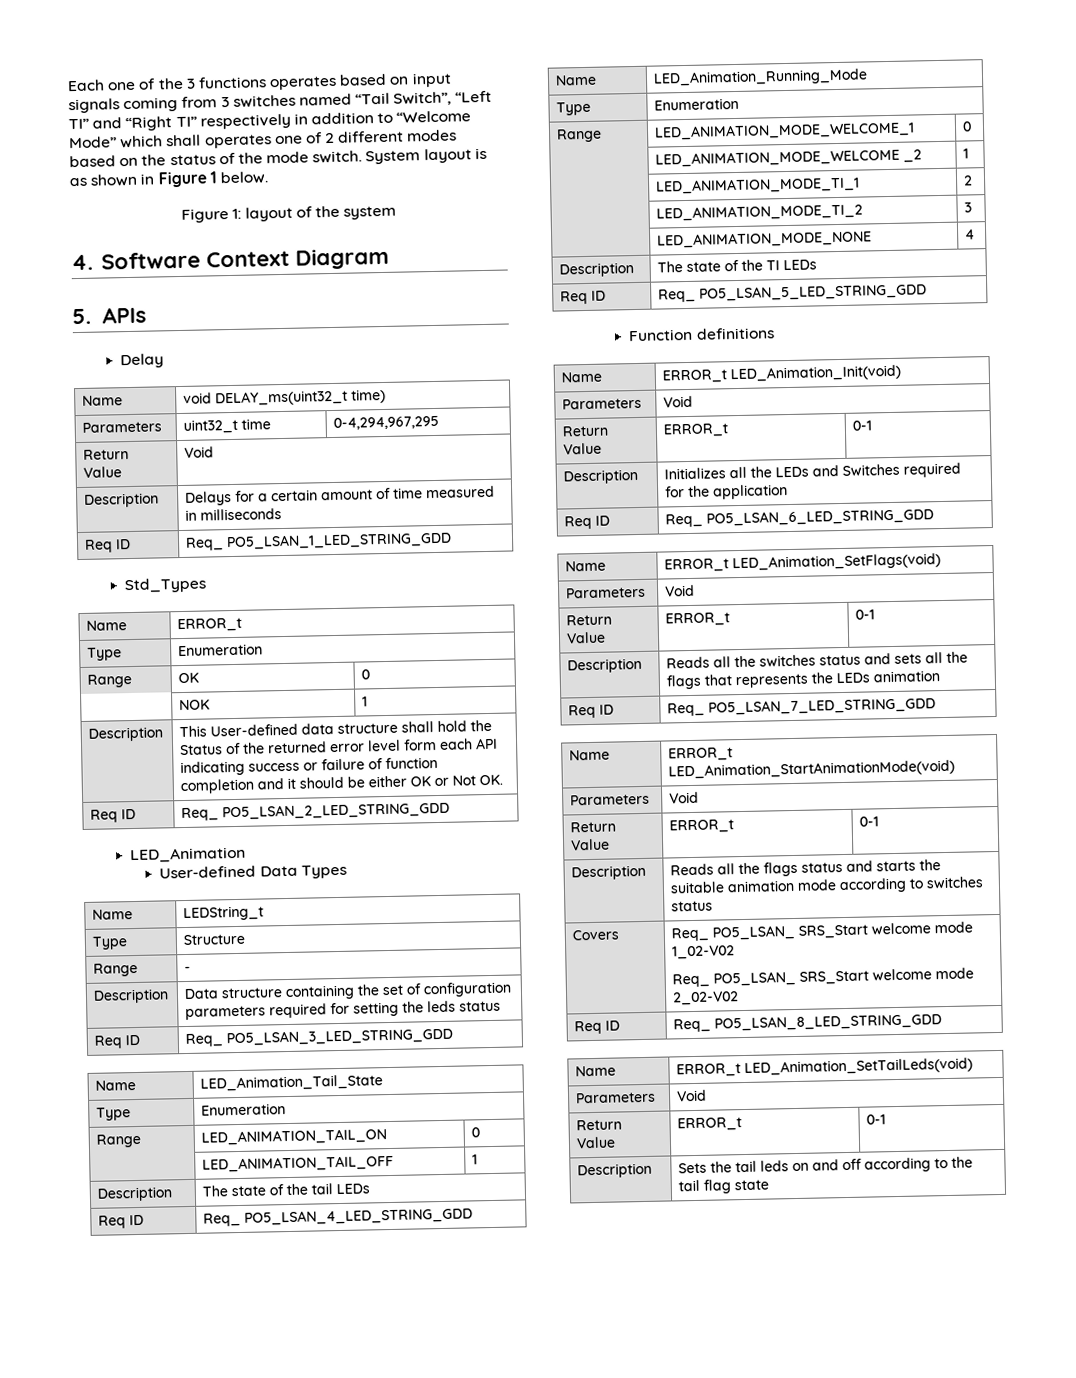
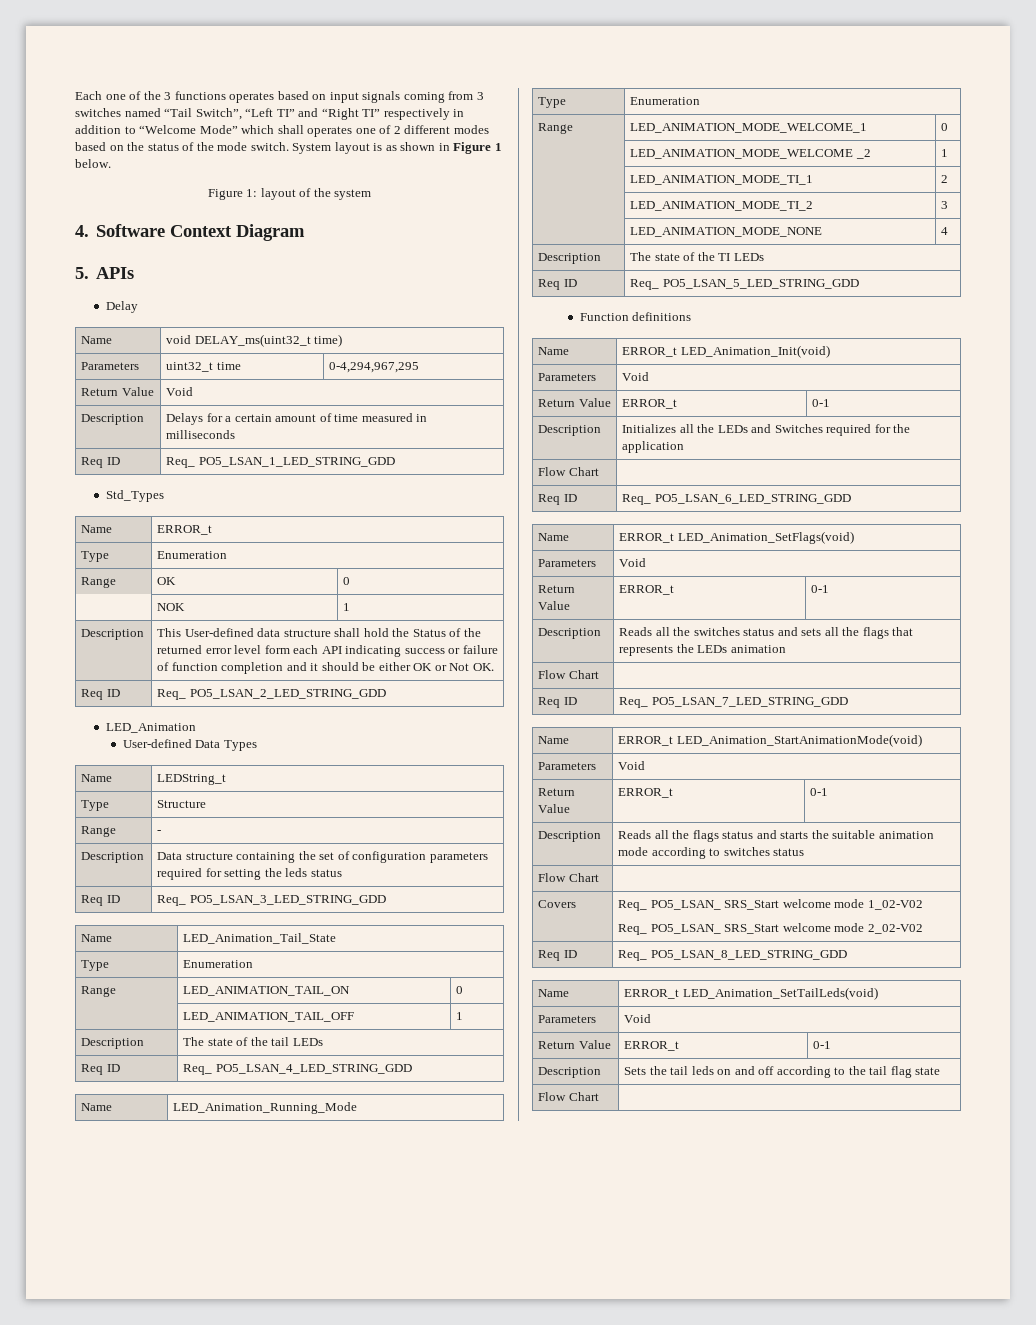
  Description | Initializes all the LEDs and Switches required for the application
+ Flow Chart |
  Description | Reads all the switches status and sets all the flags that represents the LEDs animation
+ Flow Chart |
  Description | Reads all the flags status and starts the suitable animation mode according to switches status
+ Flow Chart |
  Description | Sets the tail leds on and off according to the tail flag state
+ Flow Chart |

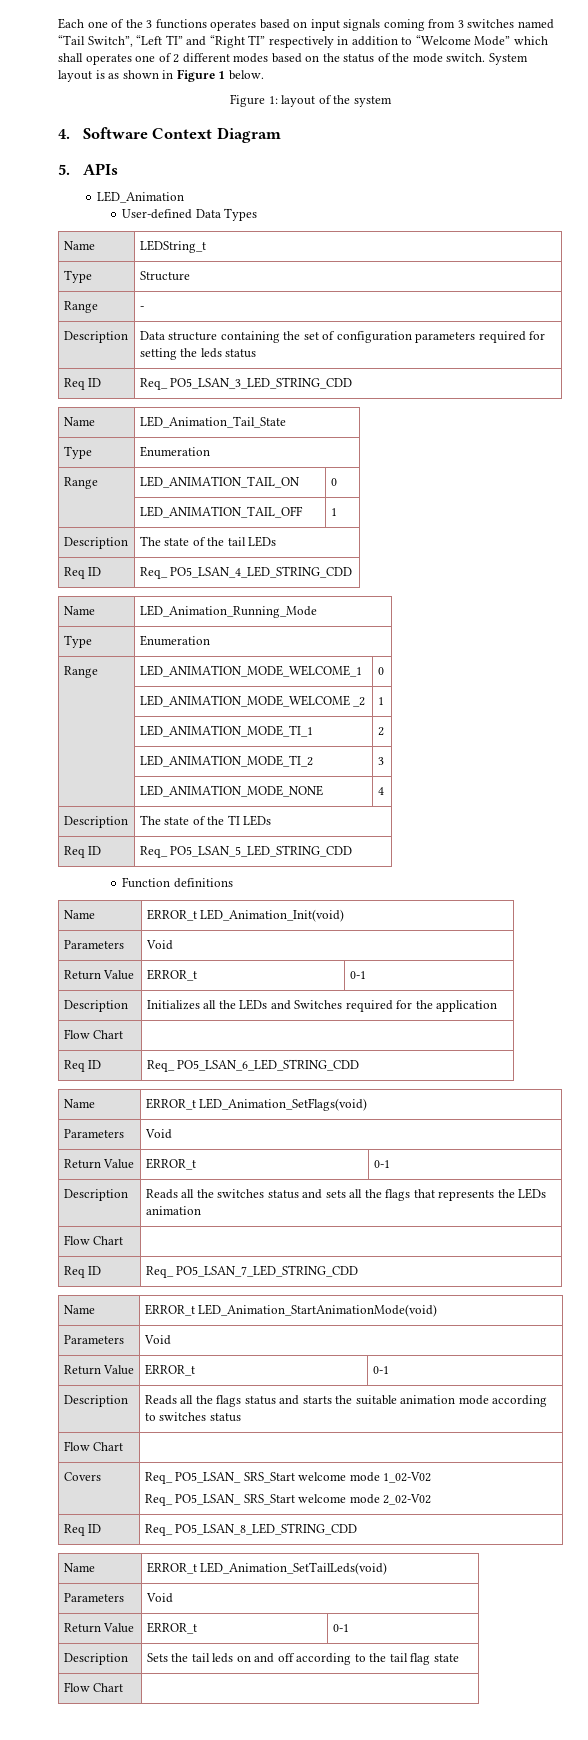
- Delay
- Name | void DELAY_ms(uint32_t time)
- Parameters | uint32_t time | 0-4,294,967,295
- Return Value | Void
- Description | Delays for a certain amount of time measured in milliseconds
- Req ID | Req_ PO5_LSAN_1_LED_STRING_GDD
- Std_Types
- Name | ERROR_t
- Type | Enumeration
- Range | OK | 0
- | NOK | 1
- Description | This User-defined data structure shall hold the Status of the returned error level form each API indicating success or failure of function completion and it should be either OK or Not OK.
- Req ID | Req_ PO5_LSAN_2_LED_STRING_GDD
- Req ID | Req_ PO5_LSAN_3_LED_STRING_GDD
+ Req ID | Req_ PO5_LSAN_3_LED_STRING_CDD
- Req ID | Req_ PO5_LSAN_4_LED_STRING_GDD
+ Req ID | Req_ PO5_LSAN_4_LED_STRING_CDD
- Req ID | Req_ PO5_LSAN_5_LED_STRING_GDD
+ Req ID | Req_ PO5_LSAN_5_LED_STRING_CDD
- Req ID | Req_ PO5_LSAN_6_LED_STRING_GDD
+ Req ID | Req_ PO5_LSAN_6_LED_STRING_CDD
- Req ID | Req_ PO5_LSAN_7_LED_STRING_GDD
+ Req ID | Req_ PO5_LSAN_7_LED_STRING_CDD
- Req ID | Req_ PO5_LSAN_8_LED_STRING_GDD
+ Req ID | Req_ PO5_LSAN_8_LED_STRING_CDD

